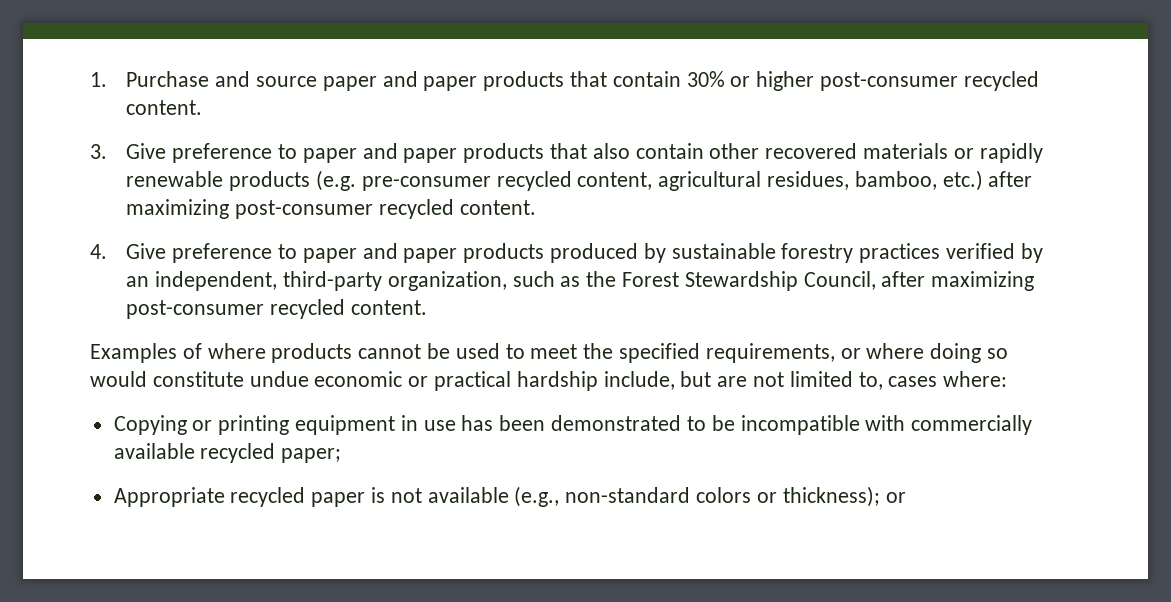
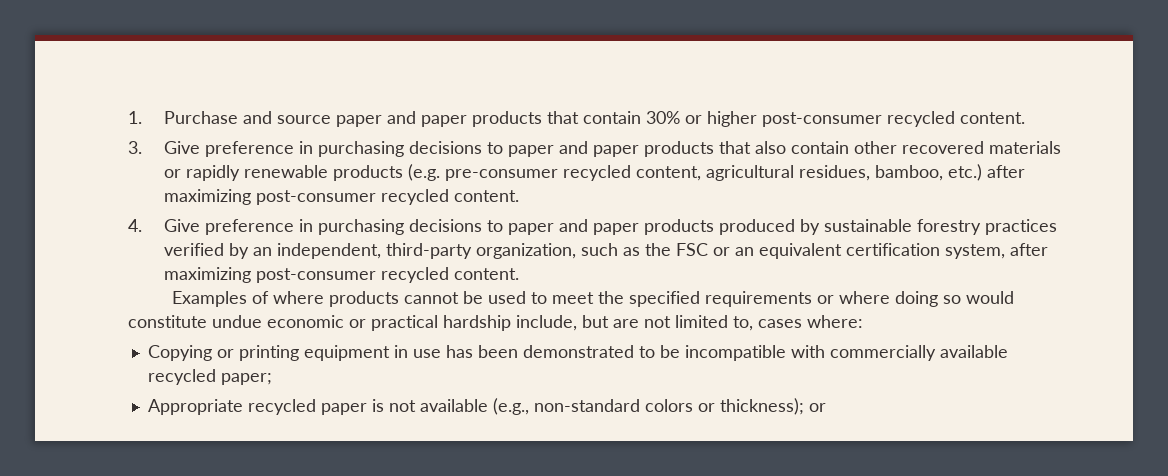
- 3. Give preference to paper and paper products that also contain other recovered materials or rapidly renewable products (e.g. pre-consumer recycled content, agricultural residues, bamboo, etc.) after maximizing post-consumer recycled content.
+ 3. Give preference in purchasing decisions to paper and paper products that also contain other recovered materials or rapidly renewable products (e.g. pre-consumer recycled content, agricultural residues, bamboo, etc.) after maximizing post-consumer recycled content.
- 4. Give preference to paper and paper products produced by sustainable forestry practices verified by an independent, third-party organization, such as the Forest Stewardship Council, after maximizing post-consumer recycled content.
+ 4. Give preference in purchasing decisions to paper and paper products produced by sustainable forestry practices verified by an independent, third-party organization, such as the FSC or an equivalent certification system, after maximizing post-consumer recycled content.
- Examples of where products cannot be used to meet the specified requirements, or where doing so would constitute undue economic or practical hardship include, but are not limited to, cases where:
+ Examples of where products cannot be used to meet the specified requirements or where doing so would constitute undue economic or practical hardship include, but are not limited to, cases where:

